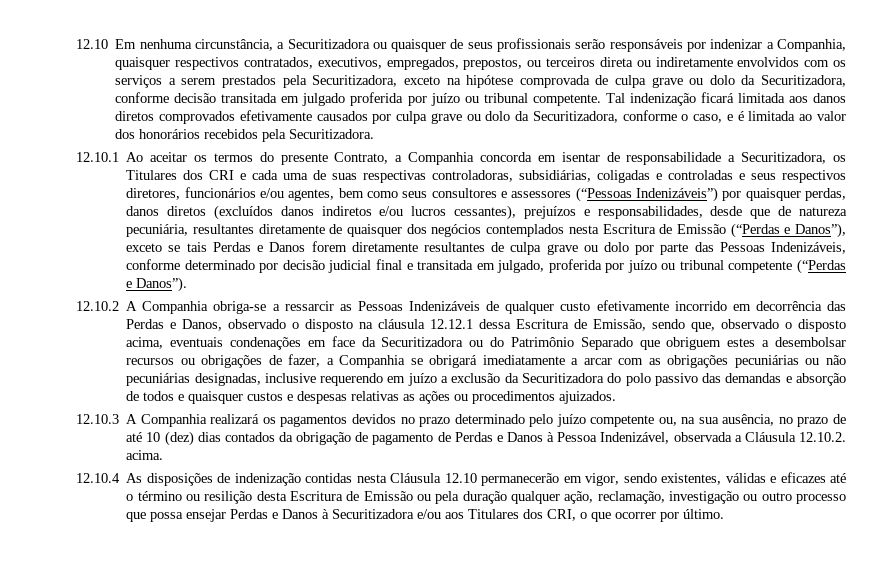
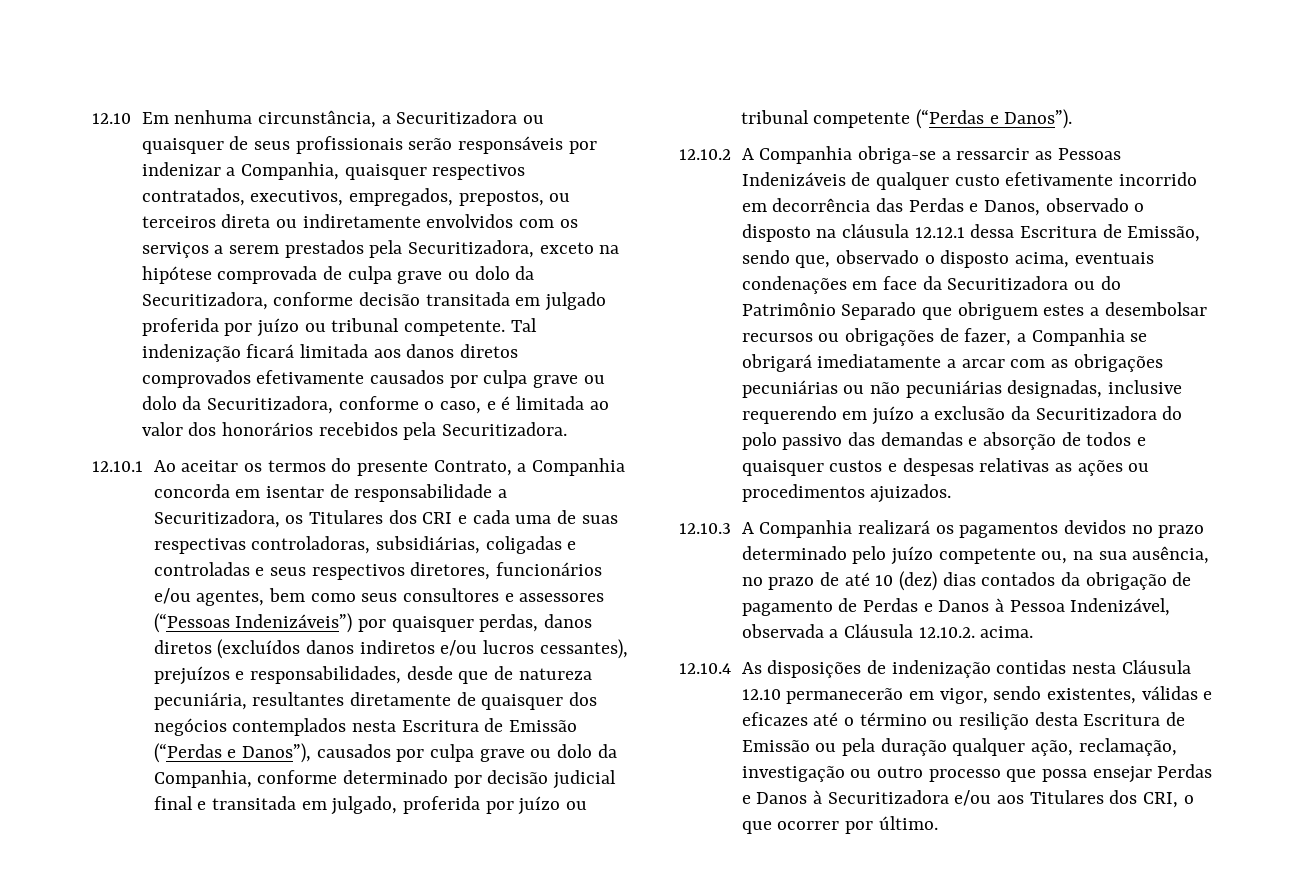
- 12.10.1 Ao aceitar os termos do presente Contrato, a Companhia concorda em isentar de responsabilidade a Securitizadora, os Titulares dos CRI e cada uma de suas respectivas controladoras, subsidiárias, coligadas e controladas e seus respectivos diretores, funcionários e/ou agentes, bem como seus consultores e assessores (“Pessoas Indenizáveis”) por quaisquer perdas, danos diretos (excluídos danos indiretos e/ou lucros cessantes), prejuízos e responsabilidades, desde que de natureza pecuniária, resultantes diretamente de quaisquer dos negócios contemplados nesta Escritura de Emissão (“Perdas e Danos”), exceto se tais Perdas e Danos forem diretamente resultantes de culpa grave ou dolo por parte das Pessoas Indenizáveis, conforme determinado por decisão judicial final e transitada em julgado, proferida por juízo ou tribunal competente (“Perdas e Danos”).
+ 12.10.1 Ao aceitar os termos do presente Contrato, a Companhia concorda em isentar de responsabilidade a Securitizadora, os Titulares dos CRI e cada uma de suas respectivas controladoras, subsidiárias, coligadas e controladas e seus respectivos diretores, funcionários e/ou agentes, bem como seus consultores e assessores (“Pessoas Indenizáveis”) por quaisquer perdas, danos diretos (excluídos danos indiretos e/ou lucros cessantes), prejuízos e responsabilidades, desde que de natureza pecuniária, resultantes diretamente de quaisquer dos negócios contemplados nesta Escritura de Emissão (“Perdas e Danos”), causados por culpa grave ou dolo da Companhia, conforme determinado por decisão judicial final e transitada em julgado, proferida por juízo ou tribunal competente (“Perdas e Danos”).

